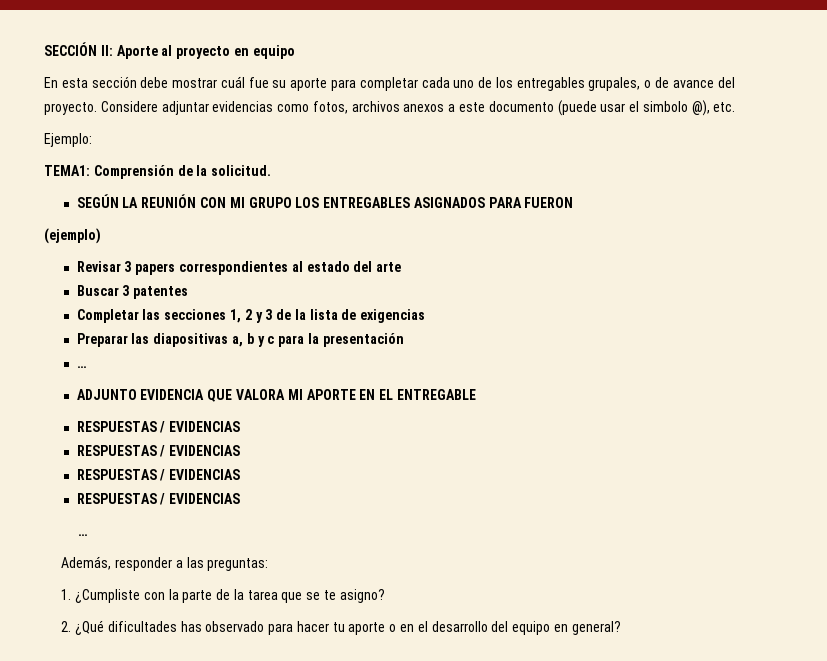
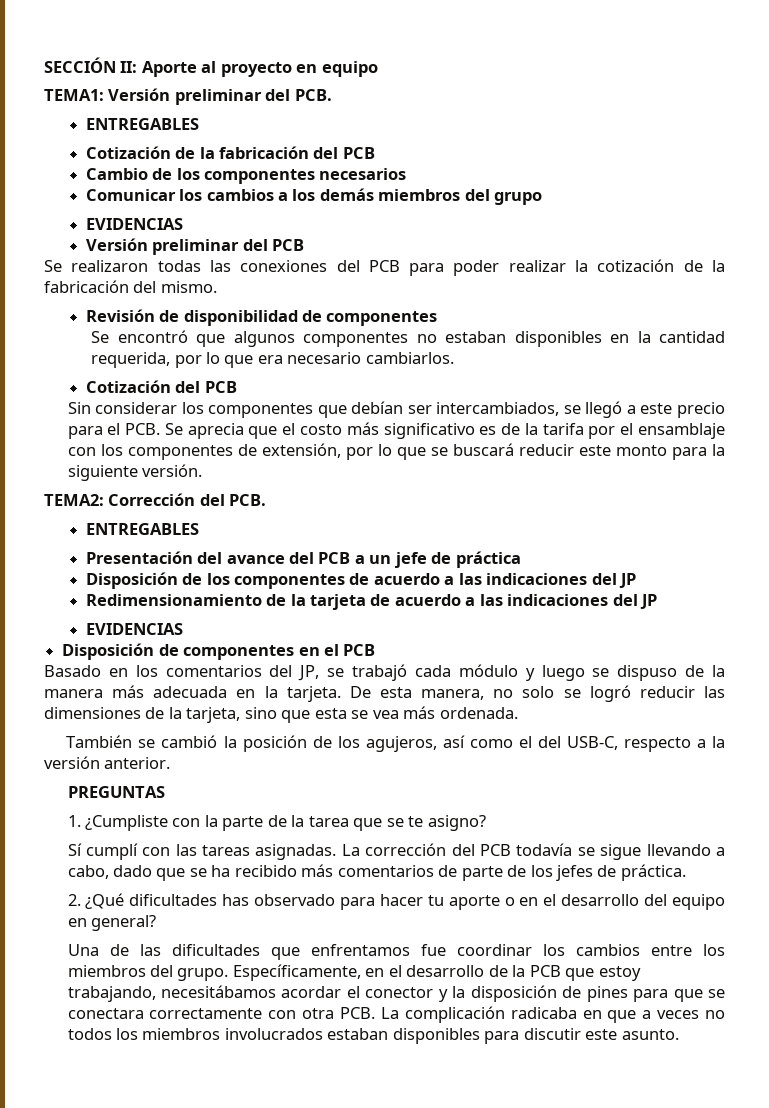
- En esta sección debe mostrar cuál fue su aporte para completar cada uno de los entregables grupales, o de avance del proyecto. Considere adjuntar evidencias como fotos, archivos anexos a este documento (puede usar el simbolo @), etc.
- Ejemplo:
- TEMA1: Comprensión de la solicitud.
- SEGÚN LA REUNIÓN CON MI GRUPO LOS ENTREGABLES ASIGNADOS PARA FUERON
- (ejemplo)
- Revisar 3 papers correspondientes al estado del arte
- Buscar 3 patentes
- Completar las secciones 1, 2 y 3 de la lista de exigencias
- Preparar las diapositivas a, b y c para la presentación
- …
- ADJUNTO EVIDENCIA QUE VALORA MI APORTE EN EL ENTREGABLE
- RESPUESTAS / EVIDENCIAS
- RESPUESTAS / EVIDENCIAS
- RESPUESTAS / EVIDENCIAS
- RESPUESTAS / EVIDENCIAS
- …
- Además, responder a las preguntas:
+ TEMA1: Versión preliminar del PCB.
+ ENTREGABLES
+ Cotización de la fabricación del PCB
+ Cambio de los componentes necesarios
+ Comunicar los cambios a los demás miembros del grupo
+ EVIDENCIAS
+ Versión preliminar del PCB
+ Se realizaron todas las conexiones del PCB para poder realizar la cotización de la fabricación del mismo.
+ Revisión de disponibilidad de componentes
+ Se encontró que algunos componentes no estaban disponibles en la cantidad requerida, por lo que era necesario cambiarlos.
+ Cotización del PCB
+ Sin considerar los componentes que debían ser intercambiados, se llegó a este precio para el PCB. Se aprecia que el costo más significativo es de la tarifa por el ensamblaje con los componentes de extensión, por lo que se buscará reducir este monto para la siguiente versión.
+ TEMA2: Corrección del PCB.
+ ENTREGABLES
+ Presentación del avance del PCB a un jefe de práctica
+ Disposición de los componentes de acuerdo a las indicaciones del JP
+ Redimensionamiento de la tarjeta de acuerdo a las indicaciones del JP
+ EVIDENCIAS
+ Disposición de componentes en el PCB
+ Basado en los comentarios del JP, se trabajó cada módulo y luego se dispuso de la manera más adecuada en la tarjeta. De esta manera, no solo se logró reducir las dimensiones de la tarjeta, sino que esta se vea más ordenada.
+ También se cambió la posición de los agujeros, así como el del USB-C, respecto a la versión anterior.
+ PREGUNTAS
+ Sí cumplí con las tareas asignadas. La corrección del PCB todavía se sigue llevando a cabo, dado que se ha recibido más comentarios de parte de los jefes de práctica.
+ Una de las dificultades que enfrentamos fue coordinar los cambios entre los miembros del grupo. Específicamente, en el desarrollo de la PCB que estoy trabajando, necesitábamos acordar el conector y la disposición de pines para que se conectara correctamente con otra PCB. La complicación radicaba en que a veces no todos los miembros involucrados estaban disponibles para discutir este asunto.

